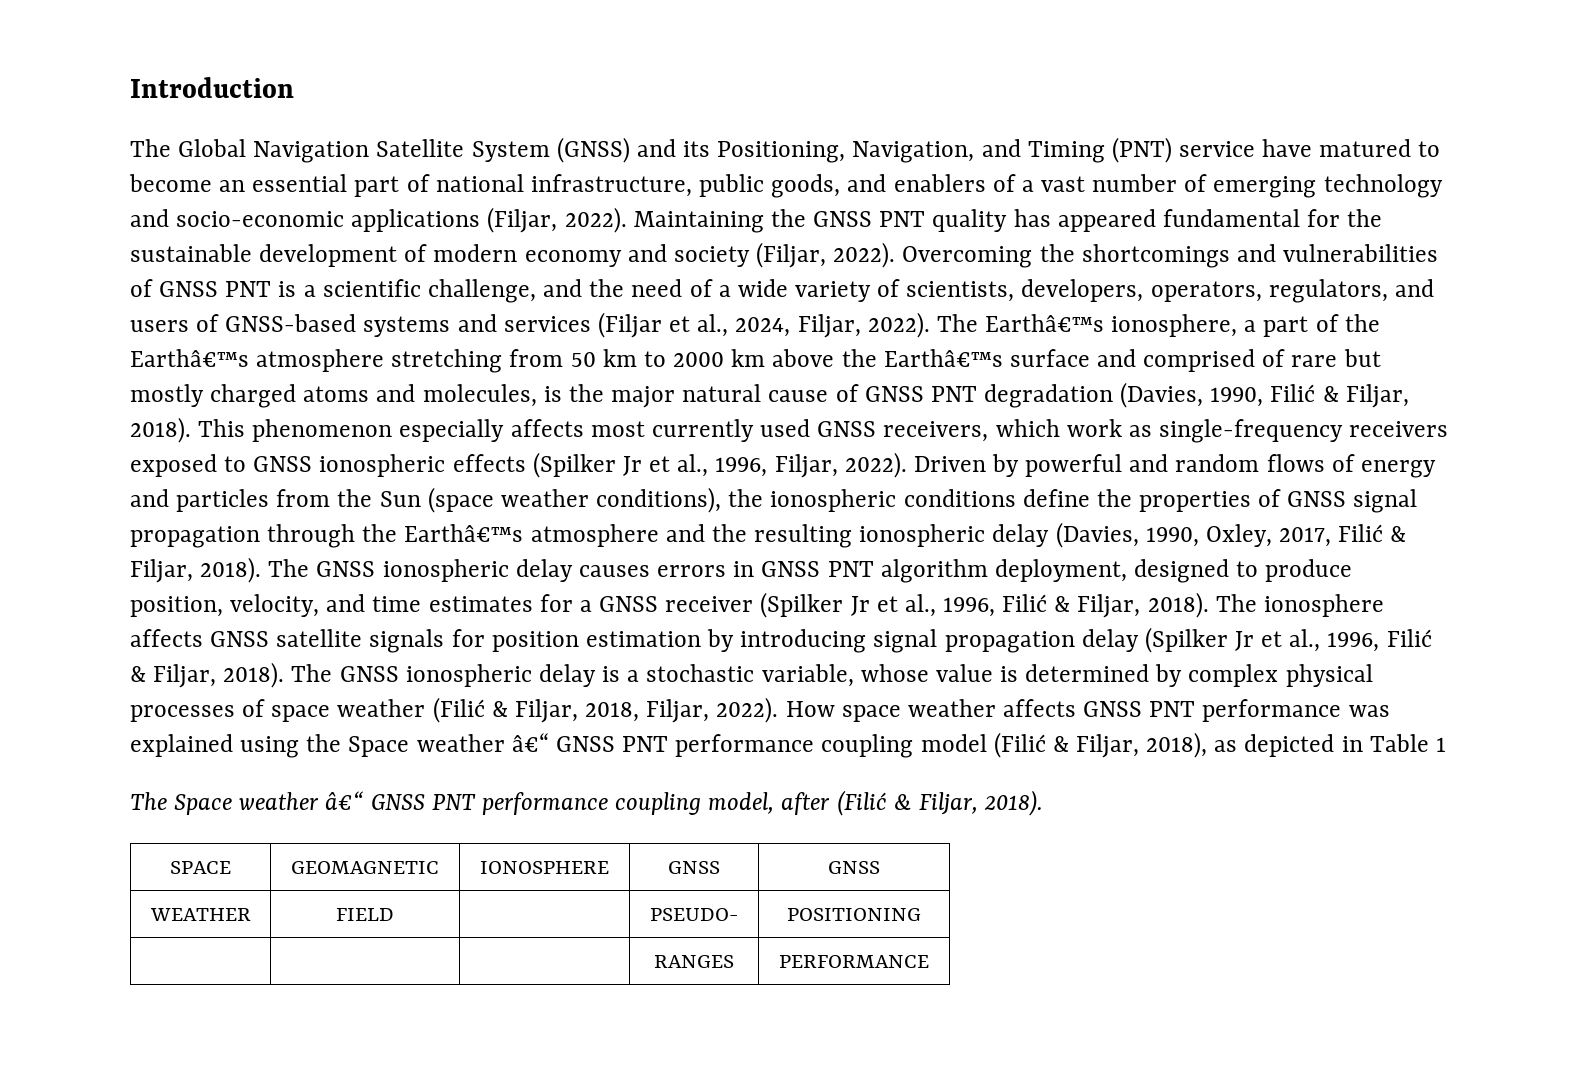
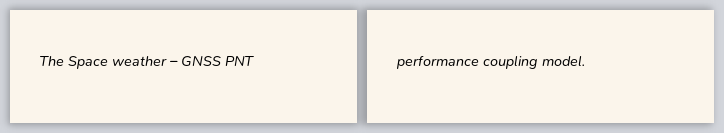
- Introduction
- The Global Navigation Satellite System (GNSS) and its Positioning, Navigation, and Timing (PNT) service have matured to become an essential part of national infrastructure, public goods, and enablers of a vast number of emerging technology and socio-economic applications (Filjar, 2022). Maintaining the GNSS PNT quality has appeared fundamental for the sustainable development of modern economy and society (Filjar, 2022). Overcoming the shortcomings and vulnerabilities of GNSS PNT is a scientific challenge, and the need of a wide variety of scientists, developers, operators, regulators, and users of GNSS-based systems and services (Filjar et al., 2024, Filjar, 2022). The Earthâ€™s ionosphere, a part of the Earthâ€™s atmosphere stretching from 50 km to 2000 km above the Earthâ€™s surface and comprised of rare but mostly charged atoms and molecules, is the major natural cause of GNSS PNT degradation (Davies, 1990, Filić & Filjar, 2018). This phenomenon especially affects most currently used GNSS receivers, which work as single-frequency receivers exposed to GNSS ionospheric effects (Spilker Jr et al., 1996, Filjar, 2022). Driven by powerful and random flows of energy and particles from the Sun (space weather conditions), the ionospheric conditions define the properties of GNSS signal propagation through the Earthâ€™s atmosphere and the resulting ionospheric delay (Davies, 1990, Oxley, 2017, Filić & Filjar, 2018). The GNSS ionospheric delay causes errors in GNSS PNT algorithm deployment, designed to produce position, velocity, and time estimates for a GNSS receiver (Spilker Jr et al., 1996, Filić & Filjar, 2018). The ionosphere affects GNSS satellite signals for position estimation by introducing signal propagation delay (Spilker Jr et al., 1996, Filić & Filjar, 2018). The GNSS ionospheric delay is a stochastic variable, whose value is determined by complex physical processes of space weather (Filić & Filjar, 2018, Filjar, 2022). How space weather affects GNSS PNT performance was explained using the Space weather â€“ GNSS PNT performance coupling model (Filić & Filjar, 2018), as depicted in Table 1
- The Space weather â€“ GNSS PNT performance coupling model, after (Filić & Filjar, 2018).
- SPACE | GEOMAGNETIC | IONOSPHERE | GNSS | GNSS
- WEATHER | FIELD | | PSEUDO- | POSITIONING
- | | | RANGES | PERFORMANCE
+ The Space weather – GNSS PNT performance coupling model.

